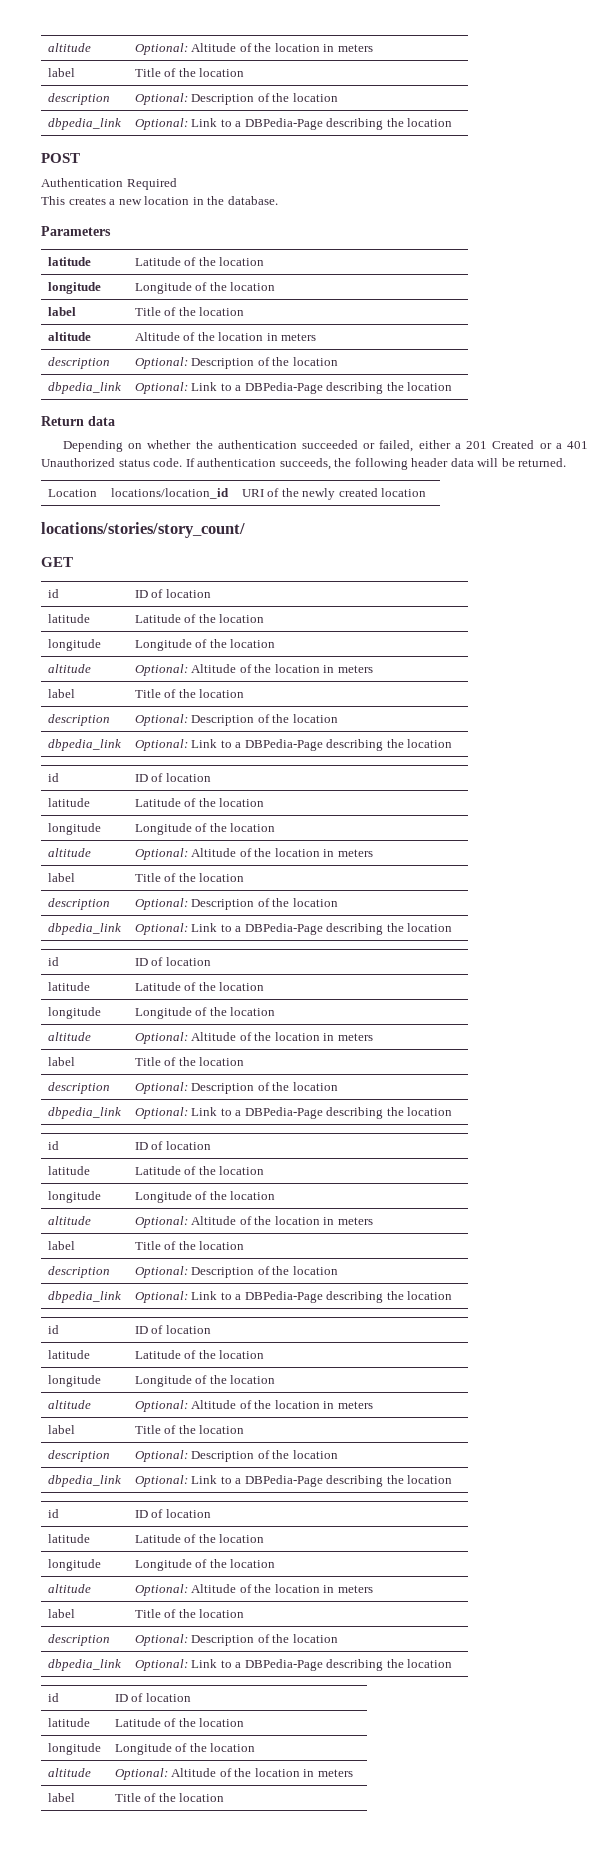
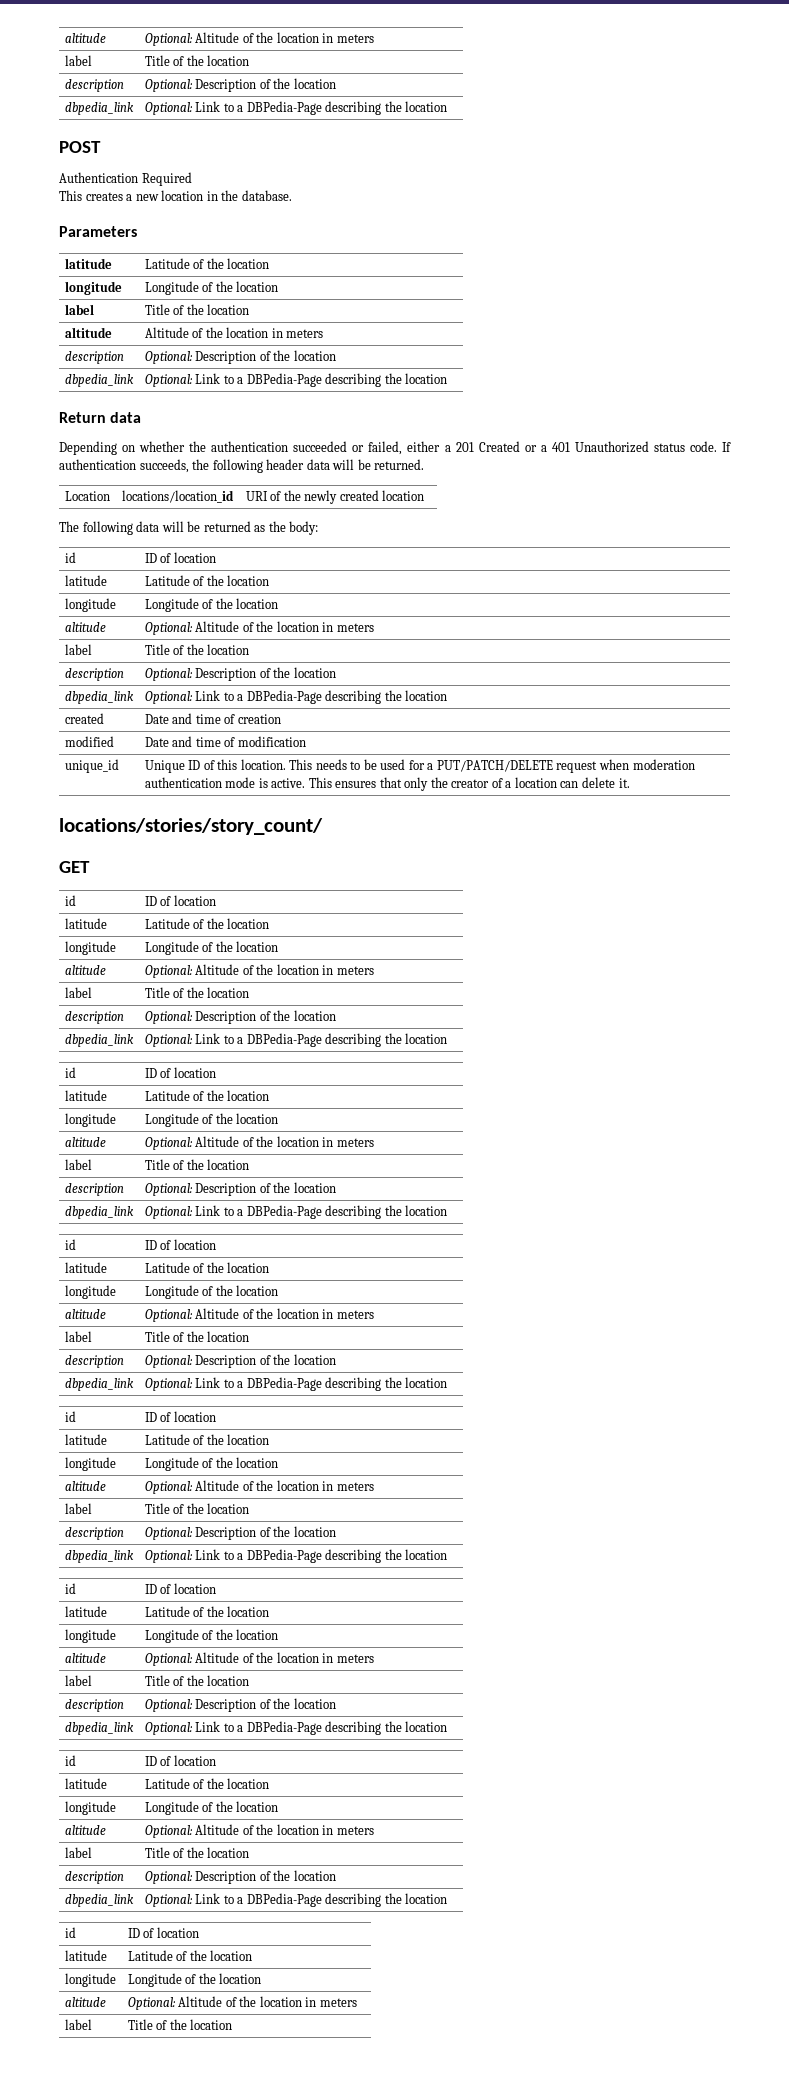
+ The following data will be returned as the body:
+ id | ID of location
+ latitude | Latitude of the location
+ longitude | Longitude of the location
+ altitude | Optional: Altitude of the location in meters
+ label | Title of the location
+ description | Optional: Description of the location
+ dbpedia_link | Optional: Link to a DBPedia-Page describing the location
+ created | Date and time of creation
+ modified | Date and time of modification
+ unique_id | Unique ID of this location. This needs to be used for a PUT/PATCH/DELETE request when moderation authentication mode is active. This ensures that only the creator of a location can delete it.

